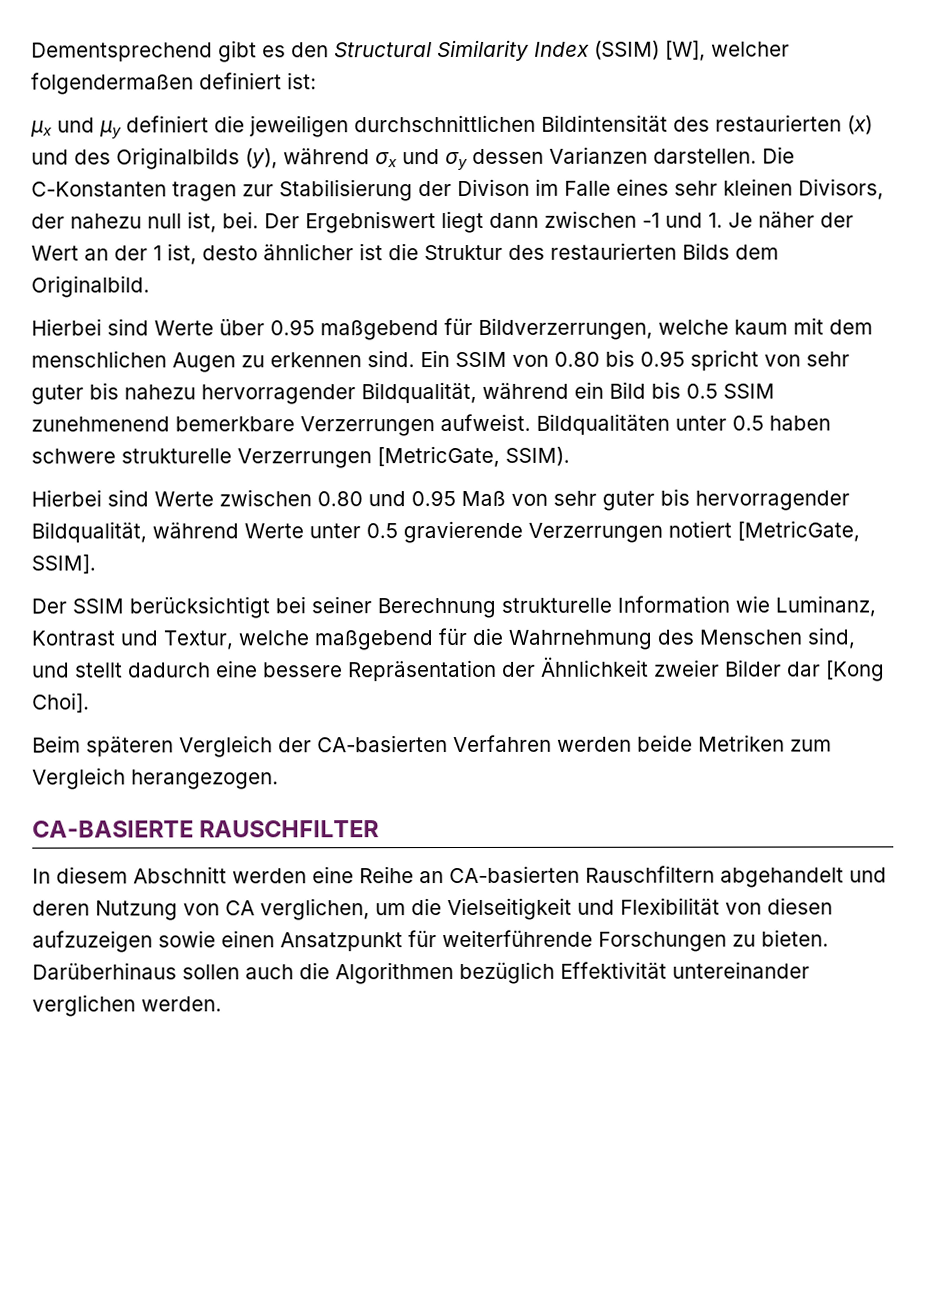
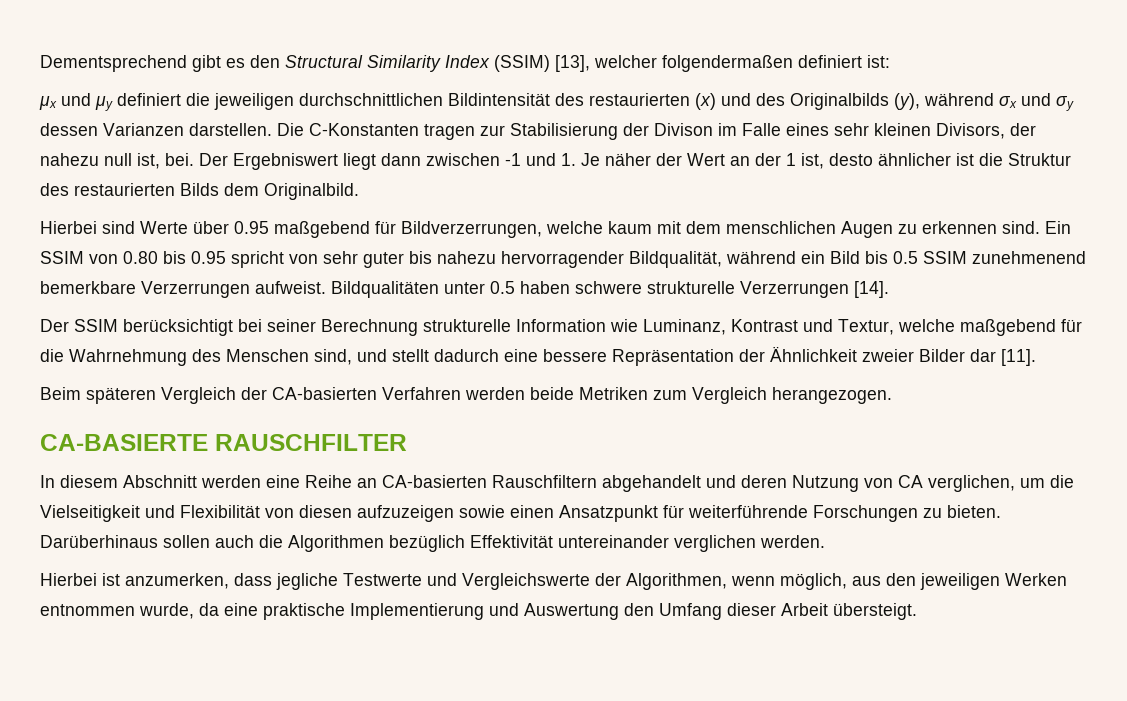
- Dementsprechend gibt es den Structural Similarity Index (SSIM) [W], welcher folgendermaßen definiert ist:
+ Dementsprechend gibt es den Structural Similarity Index (SSIM) [13], welcher folgendermaßen definiert ist:
- Bildqualitäten unter 0.5 haben schwere strukturelle Verzerrungen [MetricGate, SSIM).
- Hierbei sind Werte zwischen 0.80 und 0.95 Maß von sehr guter bis hervorragender Bildqualität, während Werte unter 0.5 gravierende Verzerrungen notiert [MetricGate, SSIM].
+ Bildqualitäten unter 0.5 haben schwere strukturelle Verzerrungen [14].
- Der SSIM berücksichtigt bei seiner Berechnung strukturelle Information wie Luminanz, Kontrast und Textur, welche maßgebend für die Wahrnehmung des Menschen sind, und stellt dadurch eine bessere Repräsentation der Ähnlichkeit zweier Bilder dar [Kong Choi].
+ Der SSIM berücksichtigt bei seiner Berechnung strukturelle Information wie Luminanz, Kontrast und Textur, welche maßgebend für die Wahrnehmung des Menschen sind, und stellt dadurch eine bessere Repräsentation der Ähnlichkeit zweier Bilder dar [11].
+ Hierbei ist anzumerken, dass jegliche Testwerte und Vergleichswerte der Algorithmen, wenn möglich, aus den jeweiligen Werken entnommen wurde, da eine praktische Implementierung und Auswertung den Umfang dieser Arbeit übersteigt.

